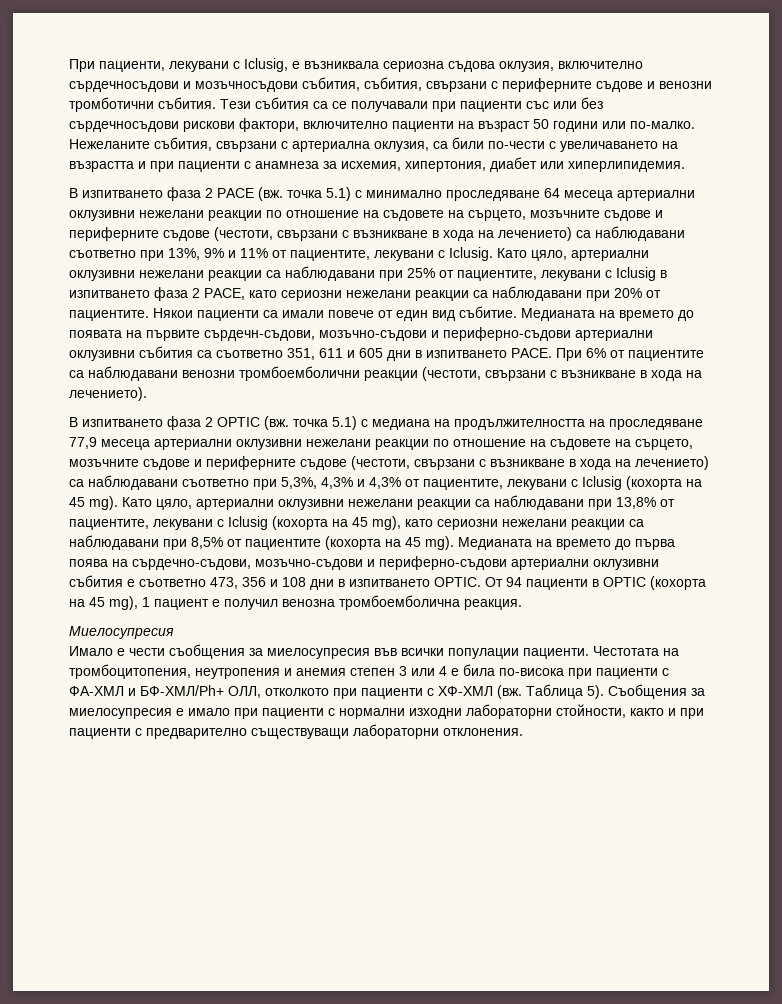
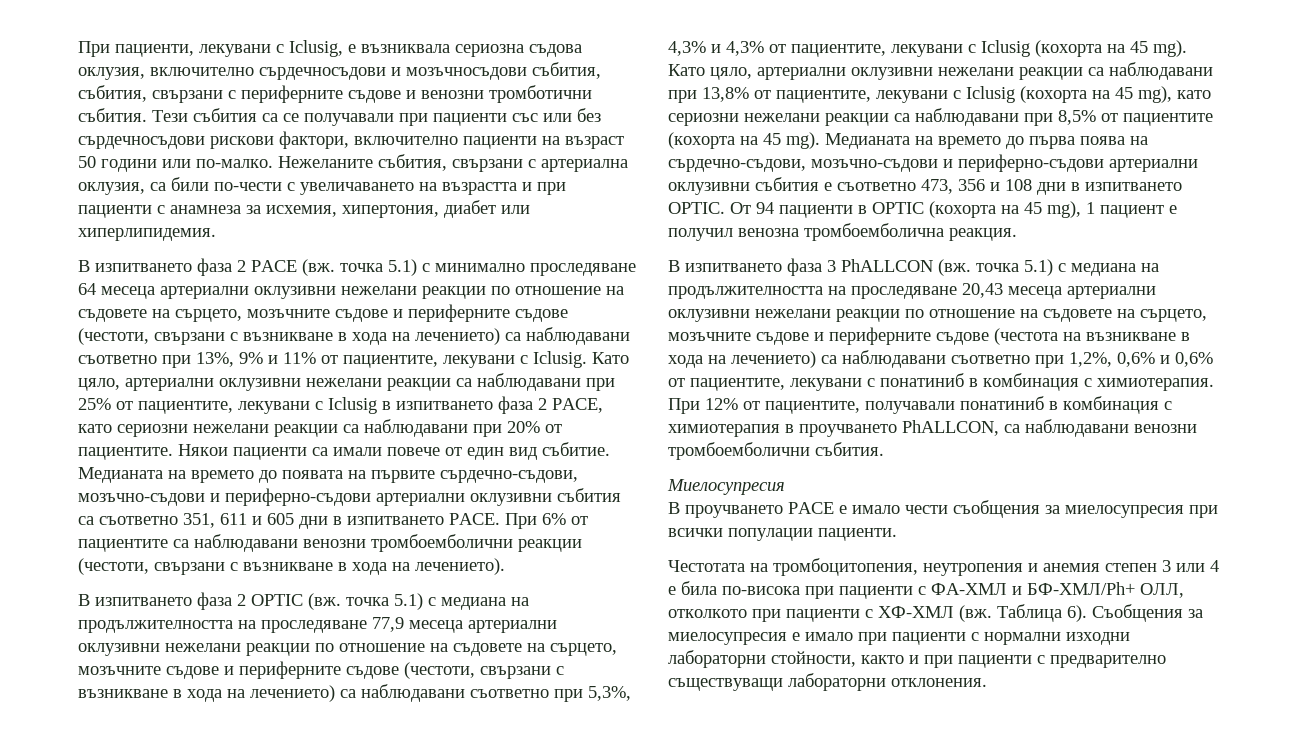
- Медианата на времето до появата на първите сърдечн-съдови, мозъчно-съдови и периферно-съдови артериални оклузивни събития са съответно 351, 611 и 605 дни в изпитването PACE.
+ Медианата на времето до появата на първите сърдечнo-съдови, мозъчно-съдови и периферно-съдови артериални оклузивни събития са съответно 351, 611 и 605 дни в изпитването PACE.
+ В изпитването фаза 3 PhALLCON (вж. точка 5.1) с медиана на продължителността на проследяване 20,43 месеца артериални оклузивни нежелани реакции по отношение на съдовете на сърцето, мозъчните съдове и периферните съдове (честота на възникване в хода на лечението) са наблюдавани съответно при 1,2%, 0,6% и 0,6% от пациентите, лекувани с понатиниб в комбинация с химиотерапия. При 12% от пациентите, получавали понатиниб в комбинация с химиотерапия в проучването PhALLCON, са наблюдавани венозни тромбоемболични събития.
  Миелосупресия
- Имало е чести съобщения за миелосупресия във всички популации пациенти. Честотата на тромбоцитопения, неутропения и анемия степен 3 или 4 е била по-висока при пациенти с ФА-ХМЛ и БФ-ХМЛ/Ph+ ОЛЛ, отколкото при пациенти с ХФ-ХМЛ (вж.
+ В проучването PACE е имало чести съобщения за миелосупресия при всички популации пациенти.
+ Честотата на тромбоцитопения, неутропения и анемия степен 3 или 4 е била по-висока при пациенти с ФА-ХМЛ и БФ-ХМЛ/Ph+ ОЛЛ, отколкото при пациенти с ХФ-ХМЛ (вж.
- Таблица 5).
+ Таблица 6).

